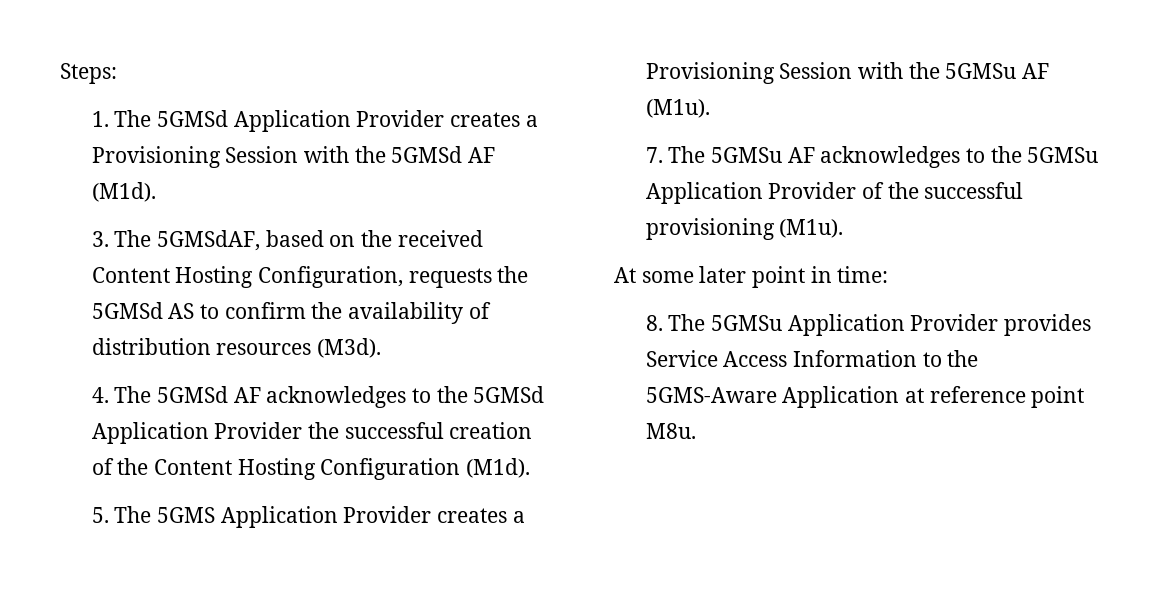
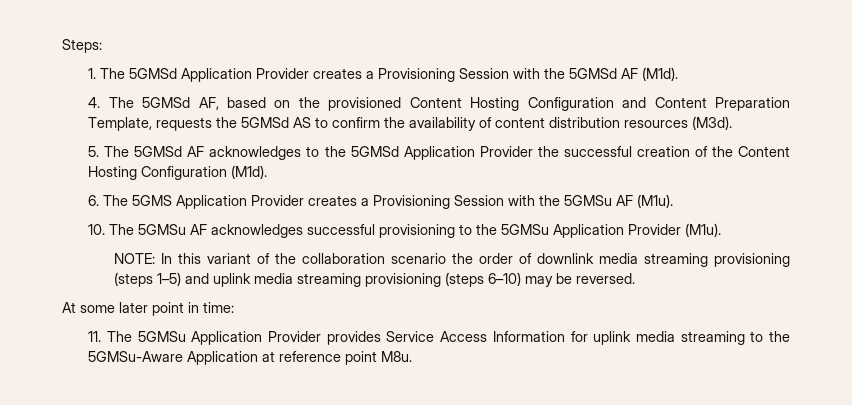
- 3. The 5GMSdAF, based on the received Content Hosting Configuration, requests the 5GMSd AS to confirm the availability of distribution resources (M3d).
+ 4. The 5GMSd AF, based on the provisioned Content Hosting Configuration and Content Preparation Template, requests the 5GMSd AS to confirm the availability of content distribution resources (M3d).
- 4. The 5GMSd AF acknowledges to the 5GMSd Application Provider the successful creation of the Content Hosting Configuration (M1d).
+ 5. The 5GMSd AF acknowledges to the 5GMSd Application Provider the successful creation of the Content Hosting Configuration (M1d).
- 5. The 5GMS Application Provider creates a Provisioning Session with the 5GMSu AF (M1u).
+ 6. The 5GMS Application Provider creates a Provisioning Session with the 5GMSu AF (M1u).
- 7. The 5GMSu AF acknowledges to the 5GMSu Application Provider of the successful provisioning (M1u).
+ 10. The 5GMSu AF acknowledges successful provisioning to the 5GMSu Application Provider (M1u).
+ NOTE: In this variant of the collaboration scenario the order of downlink media streaming provisioning (steps 1–5) and uplink media streaming provisioning (steps 6–10) may be reversed.
- 8. The 5GMSu Application Provider provides Service Access Information to the 5GMS-Aware Application at reference point M8u.
+ 11. The 5GMSu Application Provider provides Service Access Information for uplink media streaming to the 5GMSu-Aware Application at reference point M8u.

